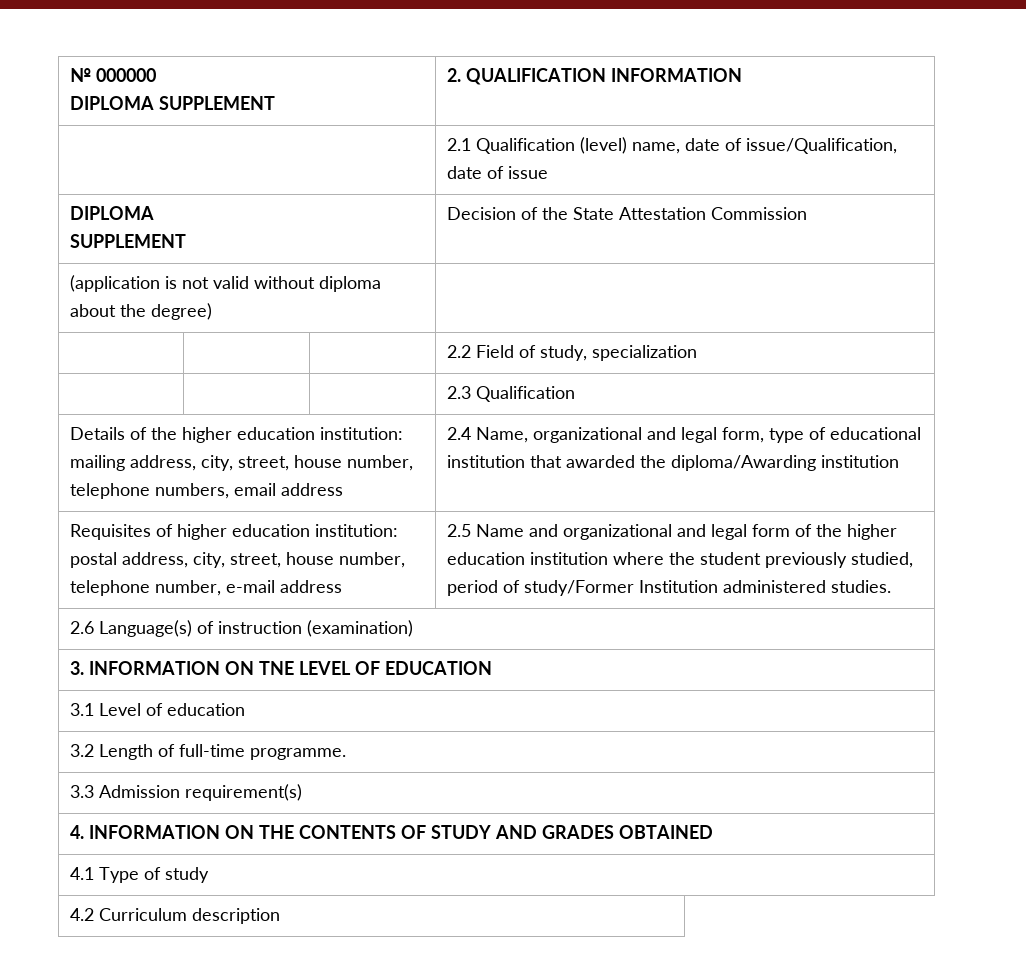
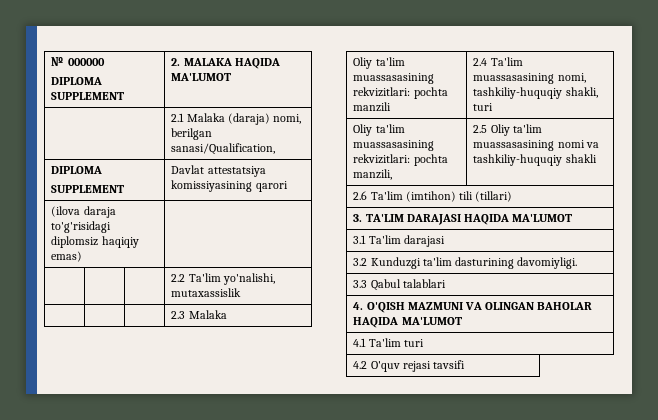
  № 000000
- DIPLOMA SUPPLEMENT | 2. QUALIFICATION INFORMATION
- | 2.1 Qualification (level) name, date of issue/Qualification, date of issue
+ DIPLOMA SUPPLEMENT | 2. MALAKA HAQIDA MA'LUMOT
+ | 2.1 Malaka (daraja) nomi, berilgan sanasi/Qualification,
  DIPLOMA
- SUPPLEMENT | Decision of the State Attestation Commission
- (application is not valid without diploma about the degree) |
- | | | 2.2 Field of study, specialization
- | | | 2.3 Qualification
- Details of the higher education institution: mailing address, city, street, house number, telephone numbers, email address | 2.4 Name, organizational and legal form, type of educational institution that awarded the diploma/Awarding institution
- Requisites of higher education institution: postal address, city, street, house number, telephone number, e-mail address | 2.5 Name and organizational and legal form of the higher education institution where the student previously studied, period of study/Former Institution administered studies.
- 2.6 Language(s) of instruction (examination)
- 3. INFORMATION ON TNE LEVEL OF EDUCATION
- 3.1 Level of education
- 3.2 Length of full-time programme.
+ SUPPLEMENT | Davlat attestatsiya komissiyasining qarori
+ (ilova daraja to'g'risidagi diplomsiz haqiqiy emas) |
+ | | | 2.2 Ta'lim yo'nalishi, mutaxassislik
+ | | | 2.3 Malaka
+ Oliy ta'lim muassasasining rekvizitlari: pochta manzili | 2.4 Ta'lim muassasasining nomi, tashkiliy-huquqiy shakli, turi
+ Oliy ta'lim muassasasining rekvizitlari: pochta manzili, | 2.5 Oliy ta'lim muassasasining nomi va tashkiliy-huquqiy shakli
+ 2.6 Ta'lim (imtihon) tili (tillari)
+ 3. TA'LIM DARAJASI HAQIDA MA'LUMOT
+ 3.1 Ta'lim darajasi
+ 3.2 Kunduzgi ta'lim dasturining davomiyligi.
- 3.3 Admission requirement(s)
+ 3.3 Qabul talablari
- 4. INFORMATION ON THE CONTENTS OF STUDY AND GRADES OBTAINED
- 4.1 Type of study
- 4.2 Curriculum description
+ 4. O'QISH MAZMUNI VA OLINGAN BAHOLAR HAQIDA MA'LUMOT
+ 4.1 Ta'lim turi
+ 4.2 O'quv rejasi tavsifi

